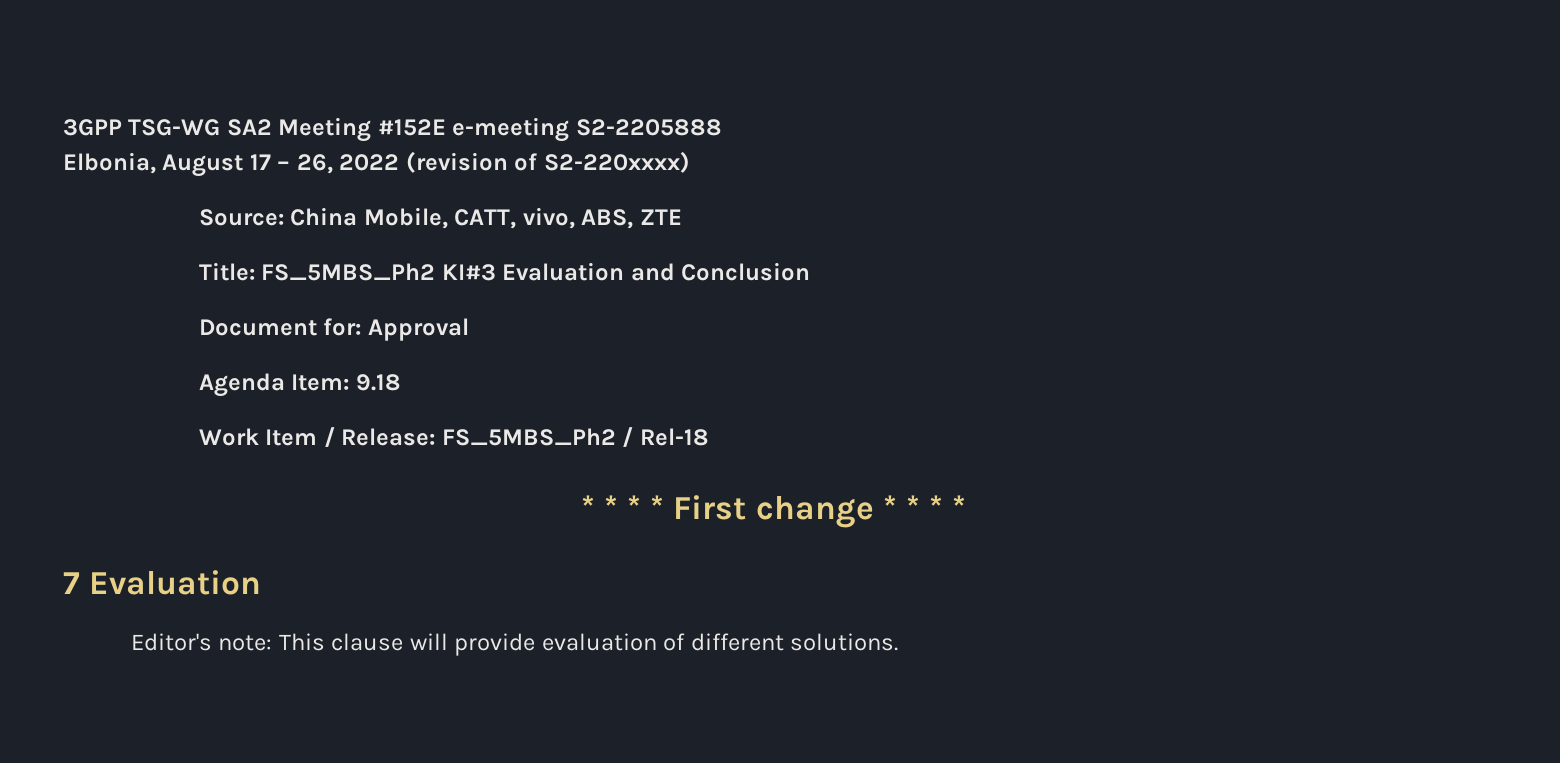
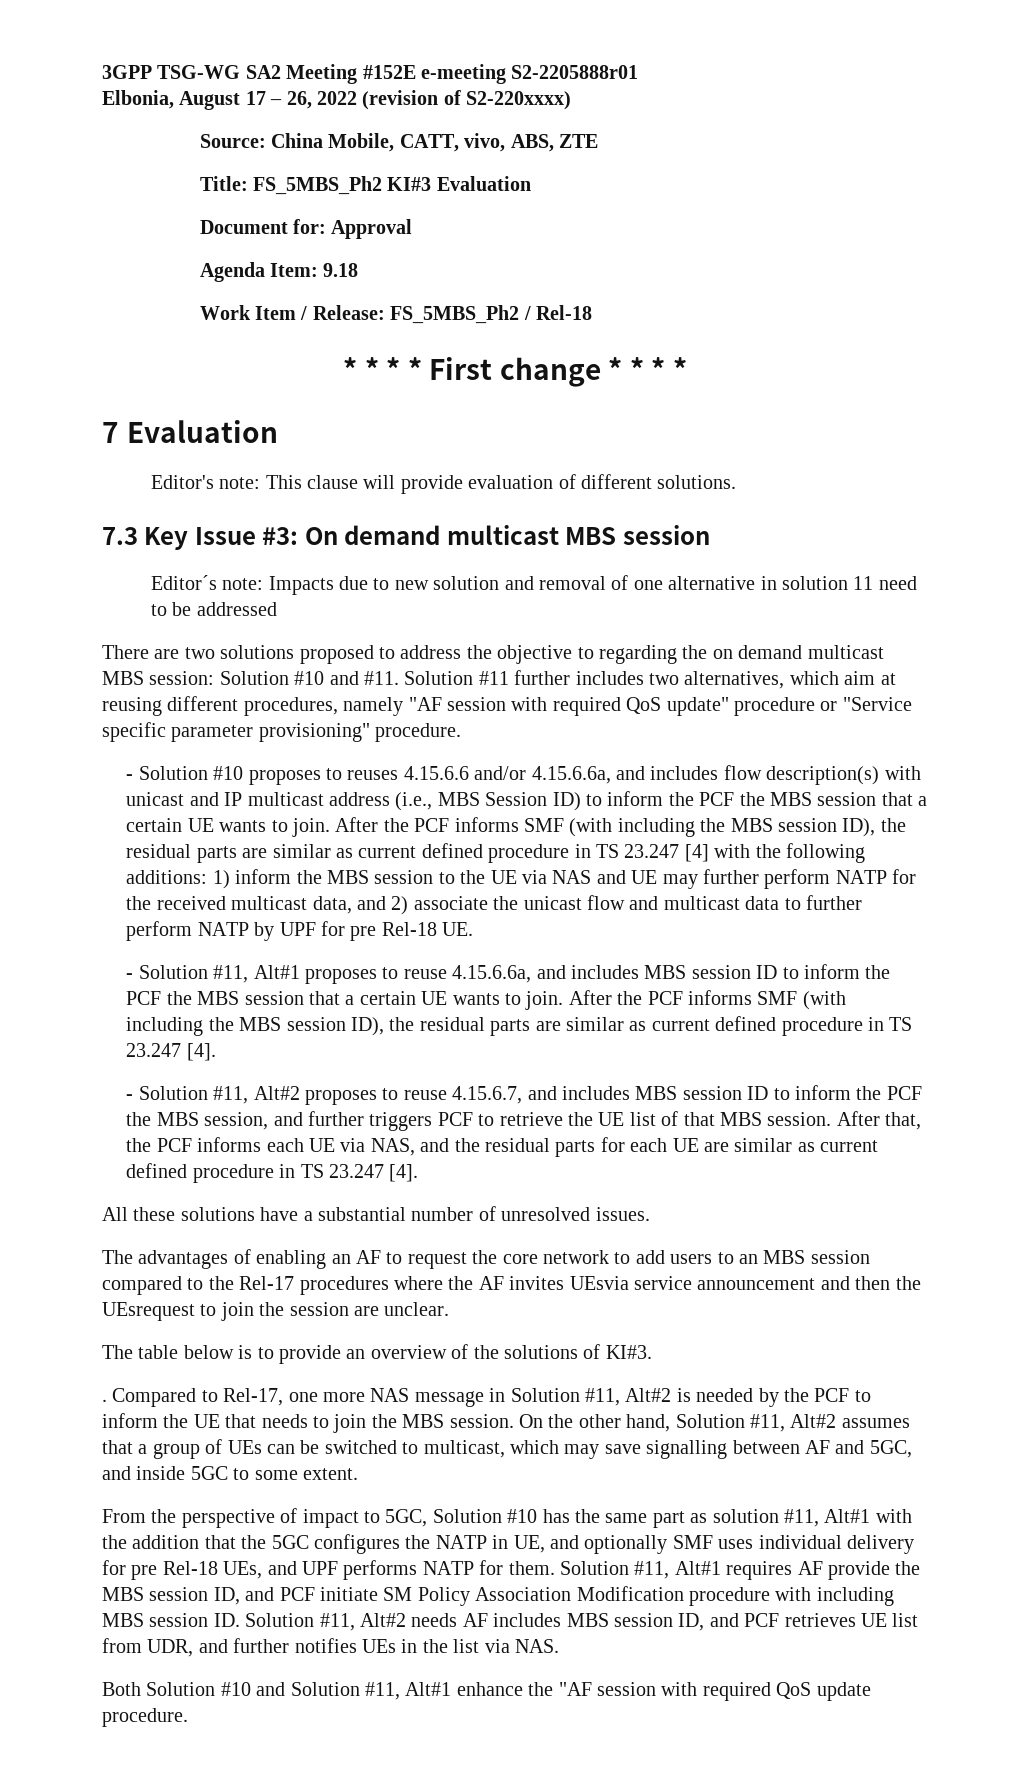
- 3GPP TSG-WG SA2 Meeting #152E e-meeting S2-2205888
+ 3GPP TSG-WG SA2 Meeting #152E e-meeting S2-2205888r01
- Title: FS_5MBS_Ph2 KI#3 Evaluation and Conclusion
+ Title: FS_5MBS_Ph2 KI#3 Evaluation
+ 7.3 Key Issue #3: On demand multicast MBS session
+ Editor´s note: Impacts due to new solution and removal of one alternative in solution 11 need to be addressed
+ There are two solutions proposed to address the objective to regarding the on demand multicast MBS session: Solution #10 and #11. Solution #11 further includes two alternatives, which aim at reusing different procedures, namely "AF session with required QoS update" procedure or "Service specific parameter provisioning" procedure.
+ - Solution #10 proposes to reuses 4.15.6.6 and/or 4.15.6.6a, and includes flow description(s) with unicast and IP multicast address (i.e., MBS Session ID) to inform the PCF the MBS session that a certain UE wants to join. After the PCF informs SMF (with including the MBS session ID), the residual parts are similar as current defined procedure in TS 23.247 [4] with the following additions: 1) inform the MBS session to the UE via NAS and UE may further perform NATP for the received multicast data, and 2) associate the unicast flow and multicast data to further perform NATP by UPF for pre Rel-18 UE.
+ - Solution #11, Alt#1 proposes to reuse 4.15.6.6a, and includes MBS session ID to inform the PCF the MBS session that a certain UE wants to join. After the PCF informs SMF (with including the MBS session ID), the residual parts are similar as current defined procedure in TS 23.247 [4].
+ - Solution #11, Alt#2 proposes to reuse 4.15.6.7, and includes MBS session ID to inform the PCF the MBS session, and further triggers PCF to retrieve the UE list of that MBS session. After that, the PCF informs each UE via NAS, and the residual parts for each UE are similar as current defined procedure in TS 23.247 [4].
+ All these solutions have a substantial number of unresolved issues.
+ The advantages of enabling an AF to request the core network to add users to an MBS session compared to the Rel-17 procedures where the AF invites UEsvia service announcement and then the UEsrequest to join the session are unclear.
+ The table below is to provide an overview of the solutions of KI#3.
+ . Compared to Rel-17, one more NAS message in Solution #11, Alt#2 is needed by the PCF to inform the UE that needs to join the MBS session. On the other hand, Solution #11, Alt#2 assumes that a group of UEs can be switched to multicast, which may save signalling between AF and 5GC, and inside 5GC to some extent.
+ From the perspective of impact to 5GC, Solution #10 has the same part as solution #11, Alt#1 with the addition that the 5GC configures the NATP in UE, and optionally SMF uses individual delivery for pre Rel-18 UEs, and UPF performs NATP for them. Solution #11, Alt#1 requires AF provide the MBS session ID, and PCF initiate SM Policy Association Modification procedure with including MBS session ID. Solution #11, Alt#2 needs AF includes MBS session ID, and PCF retrieves UE list from UDR, and further notifies UEs in the list via NAS.
+ Both Solution #10 and Solution #11, Alt#1 enhance the "AF session with required QoS update procedure.

